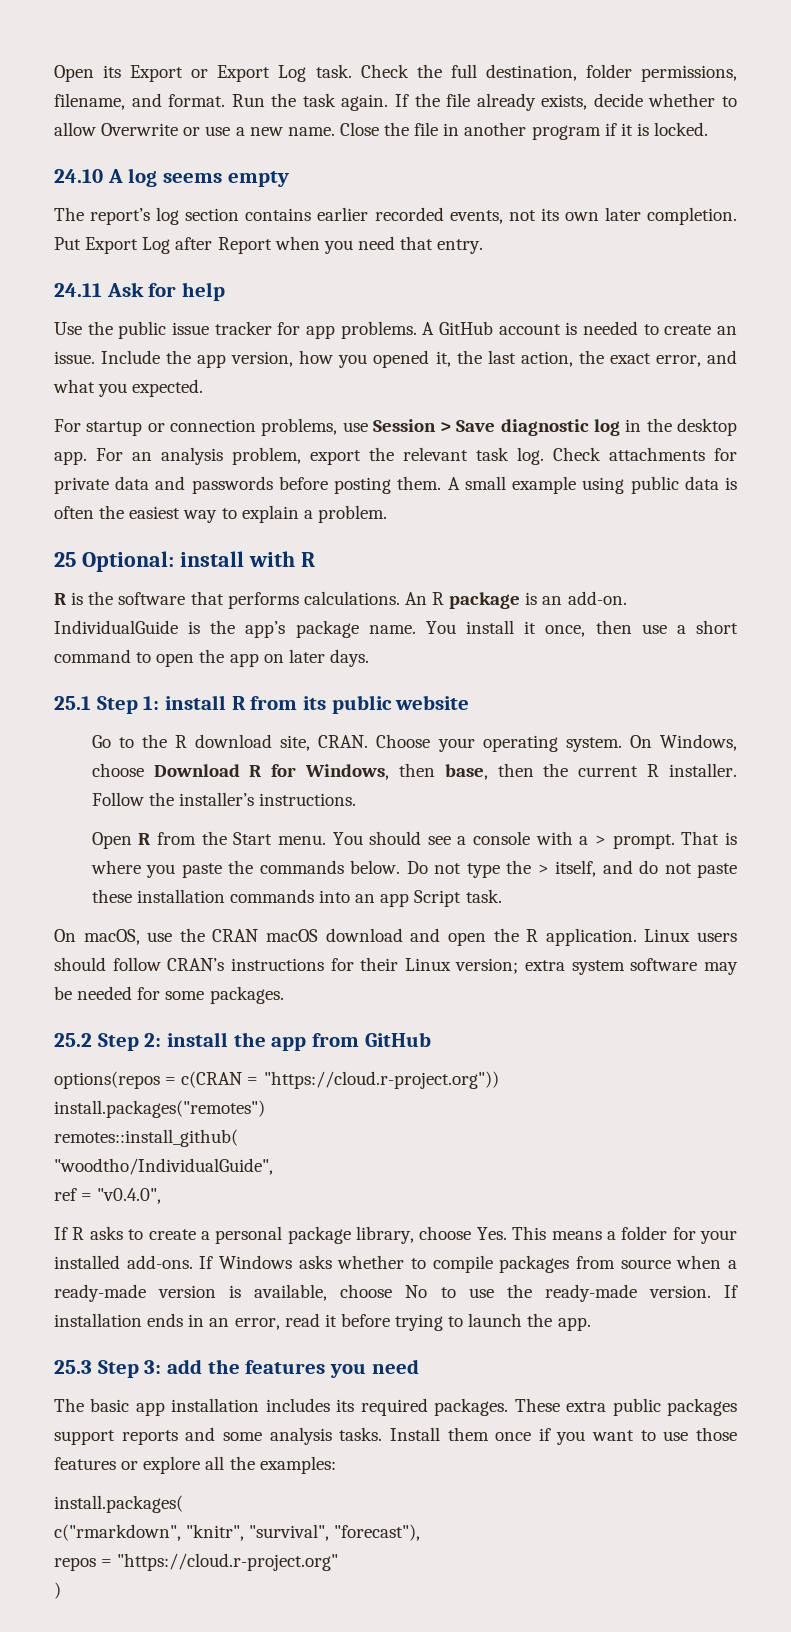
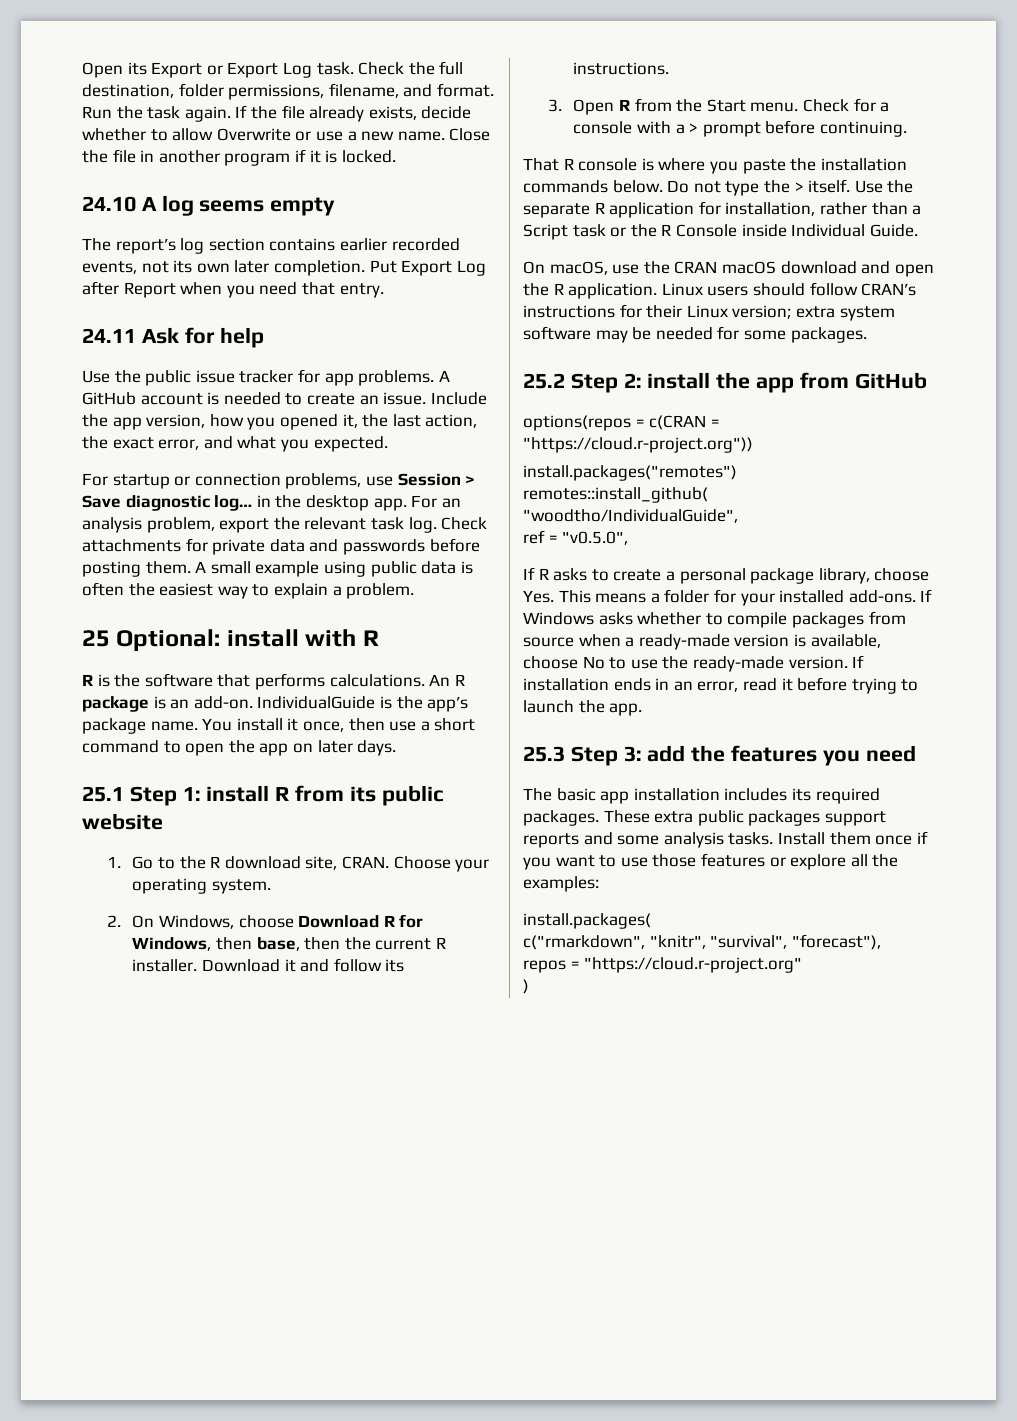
- For startup or connection problems, use Session > Save diagnostic log in the desktop app.
+ For startup or connection problems, use Session > Save diagnostic log… in the desktop app.
- Go to the R download site, CRAN.
+ 1. Go to the R download site, CRAN.
- Choose your operating system. On Windows, choose Download R for Windows, then base, then the current R installer.
+ Choose your operating system.
+ 2. On Windows, choose Download R for Windows, then base, then the current R installer.
- Follow the installer’s instructions.
+ Download it and follow its instructions.
- Open R from the Start menu.
+ 3. Open R from the Start menu.
- You should see a console with a > prompt. That is where you paste the commands below.
+ Check for a console with a > prompt before continuing.
+ That R console is where you paste the installation commands below.
- Do not type the > itself, and do not paste these installation commands into an app Script task.
+ Do not type the > itself. Use the separate R application for installation, rather than a Script task or the R Console inside Individual Guide.
- ref = "v0.4.0",
+ ref = "v0.5.0",

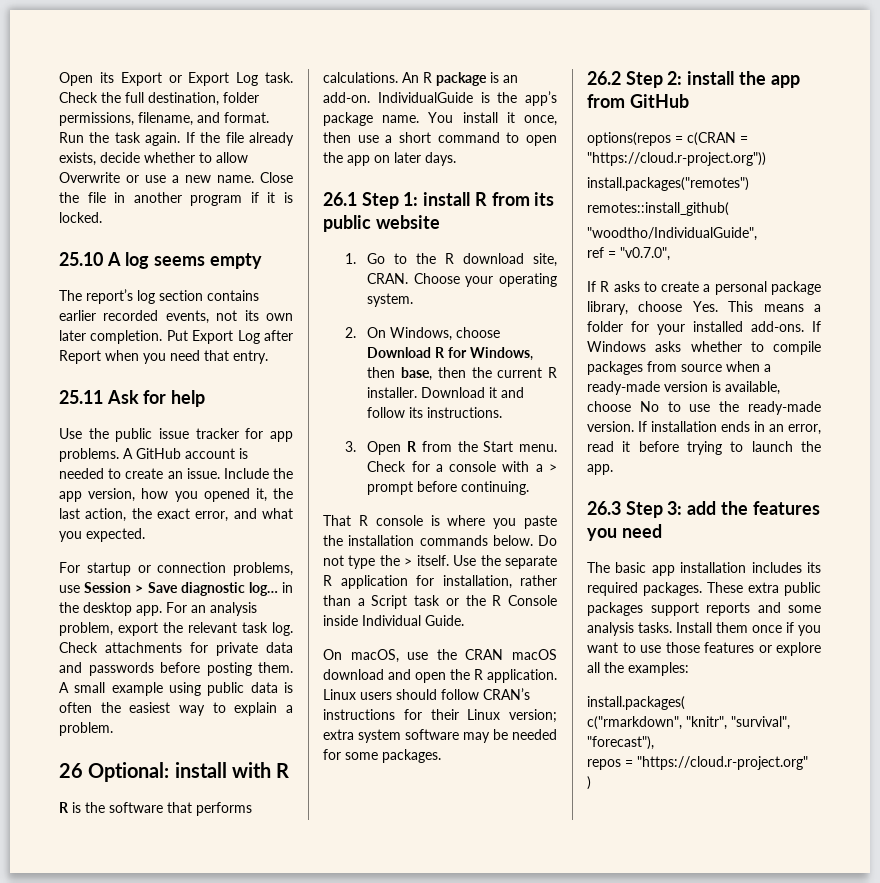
- 24.10 A log seems empty
+ 25.10 A log seems empty
- 24.11 Ask for help
+ 25.11 Ask for help
- 25 Optional: install with R
+ 26 Optional: install with R
- 25.1 Step 1: install R from its public website
+ 26.1 Step 1: install R from its public website
- 25.2 Step 2: install the app from GitHub
+ 26.2 Step 2: install the app from GitHub
- ref = "v0.5.0",
+ ref = "v0.7.0",
- 25.3 Step 3: add the features you need
+ 26.3 Step 3: add the features you need

